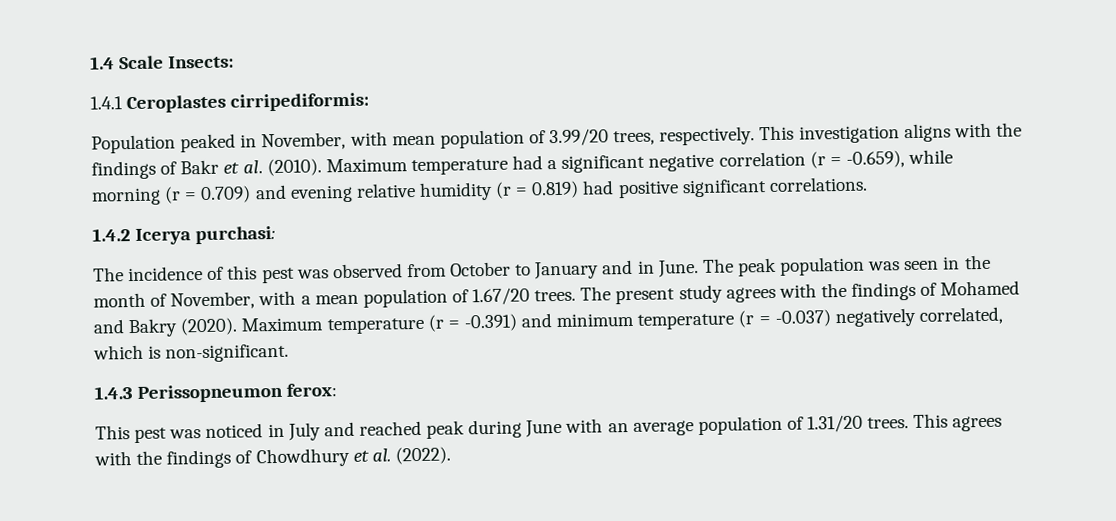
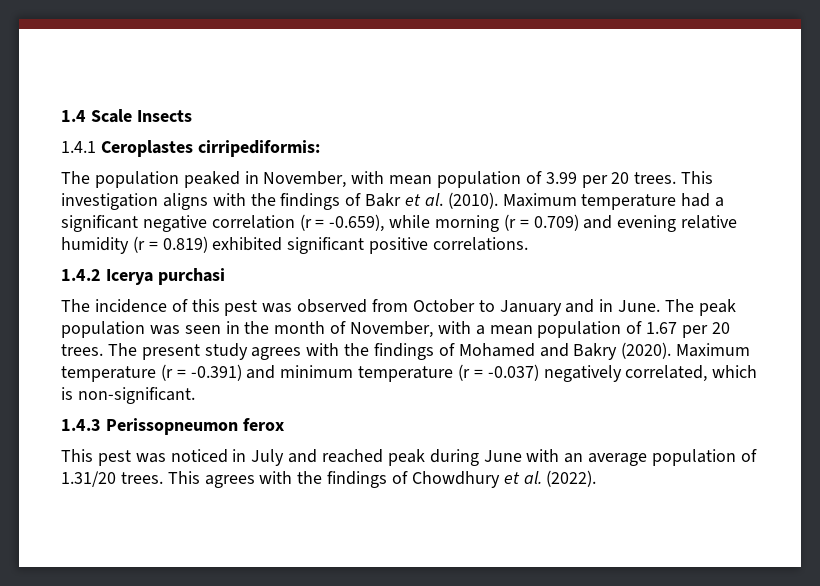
- 1.4 Scale Insects:
+ 1.4 Scale Insects
- Population peaked in November, with mean population of 3.99/20 trees, respectively.
+ The population peaked in November, with mean population of 3.99 per 20 trees.
- Maximum temperature had a significant negative correlation (r = -0.659), while morning (r = 0.709) and evening relative humidity (r = 0.819) had positive significant correlations.
+ Maximum temperature had a significant negative correlation (r = -0.659), while morning (r = 0.709) and evening relative humidity (r = 0.819) exhibited significant positive correlations.
- 1.4.2 Icerya purchasi:
+ 1.4.2 Icerya purchasi
- The peak population was seen in the month of November, with a mean population of 1.67/20 trees.
+ The peak population was seen in the month of November, with a mean population of 1.67 per 20 trees.
- 1.4.3 Perissopneumon ferox:
+ 1.4.3 Perissopneumon ferox

